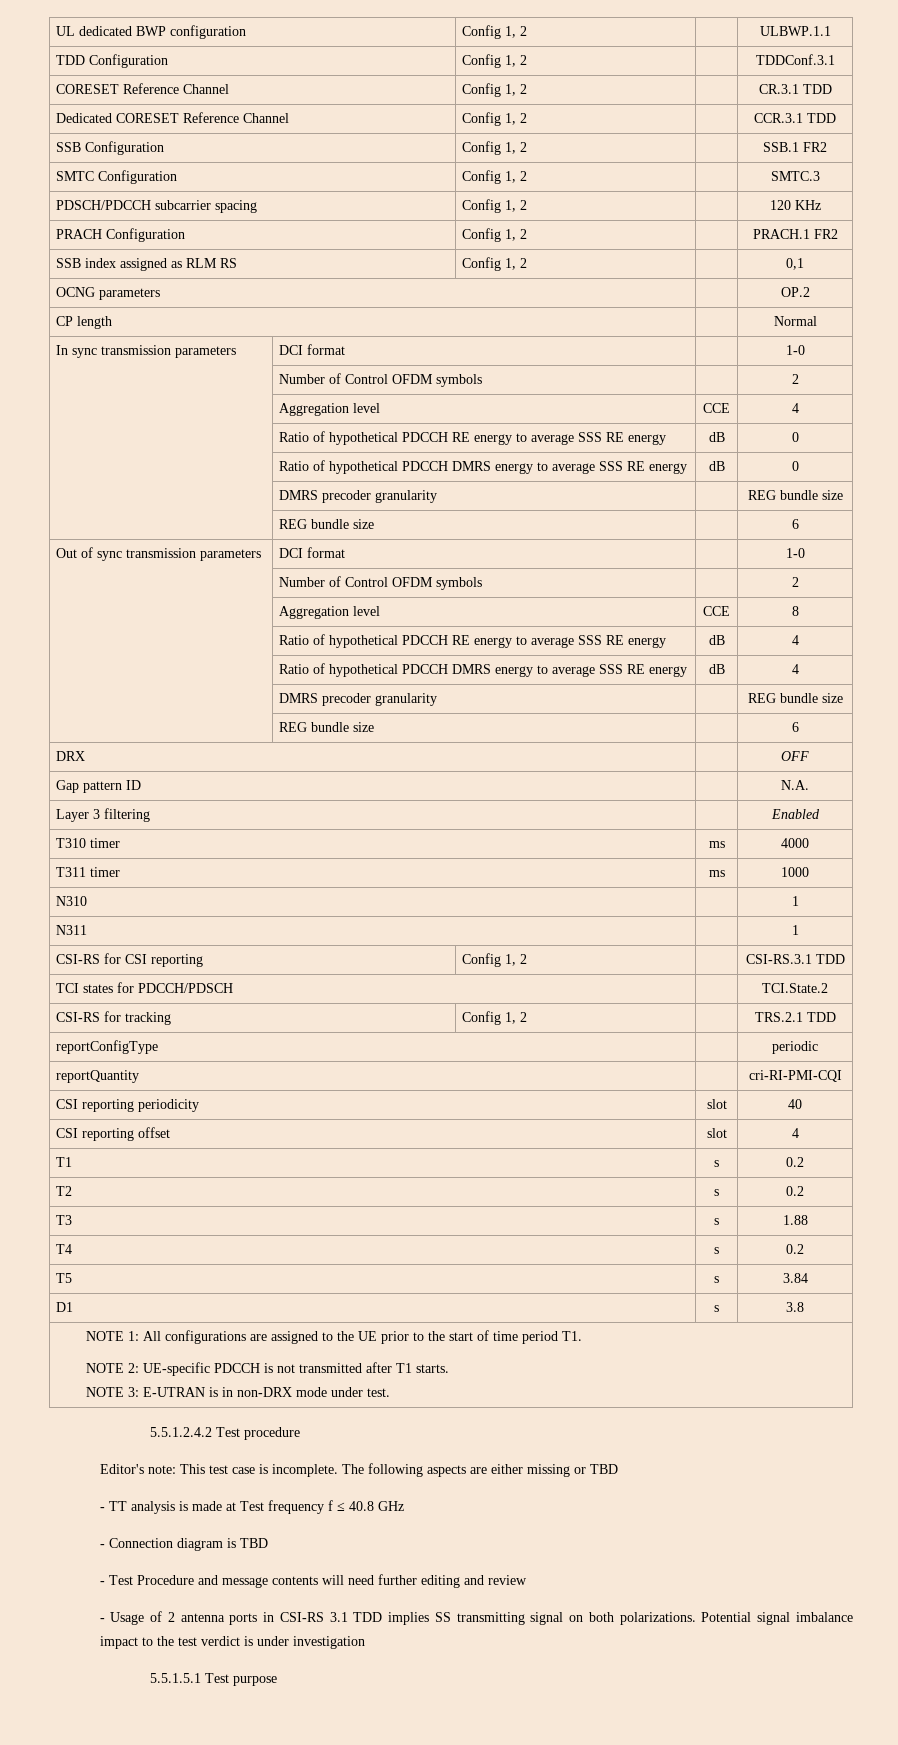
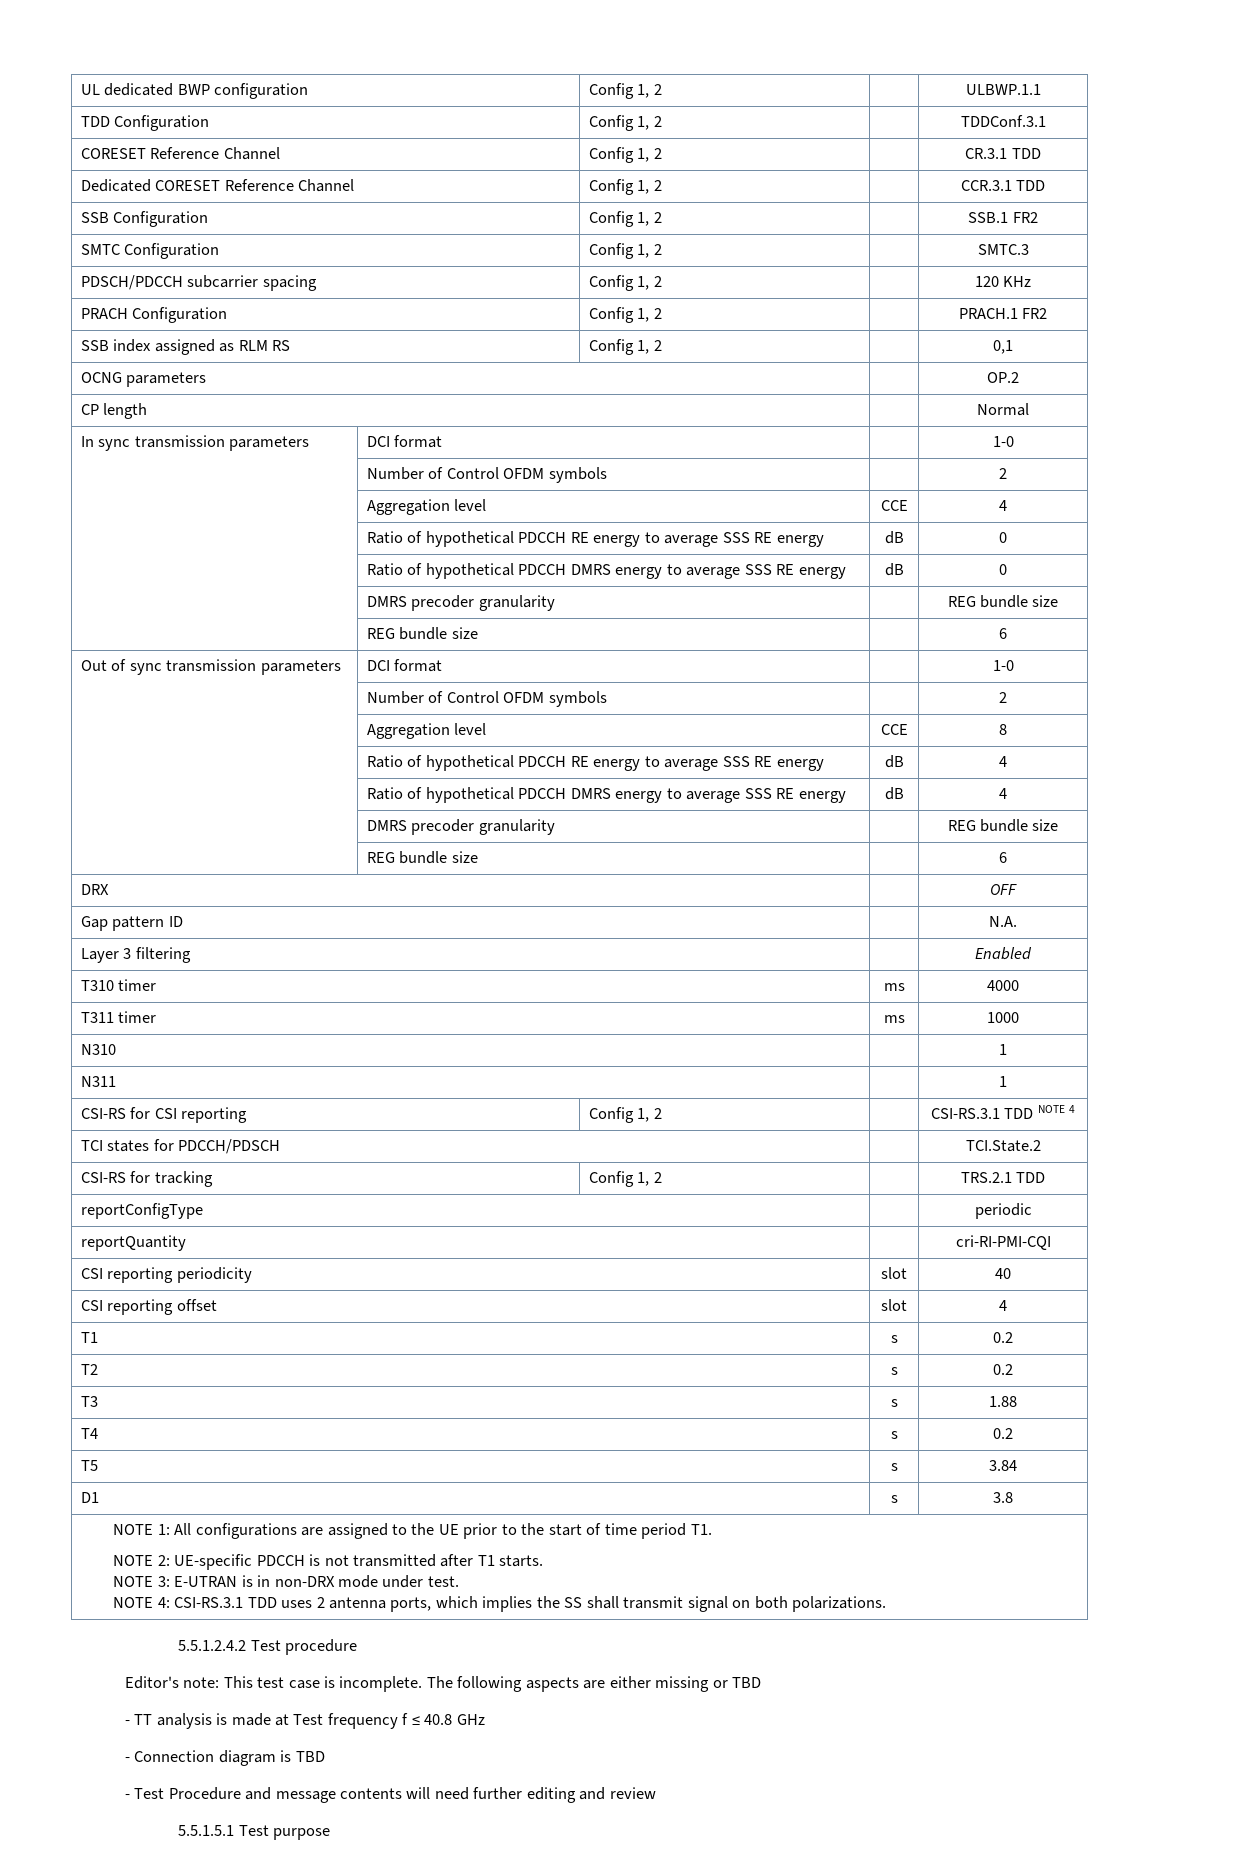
- CSI-RS for CSI reporting | Config 1, 2 | | CSI-RS.3.1 TDD
+ CSI-RS for CSI reporting | Config 1, 2 | | CSI-RS.3.1 TDD NOTE 4
+ NOTE 4: CSI-RS.3.1 TDD uses 2 antenna ports, which implies the SS shall transmit signal on both polarizations.
- - Usage of 2 antenna ports in CSI-RS 3.1 TDD implies SS transmitting signal on both polarizations. Potential signal imbalance impact to the test verdict is under investigation

